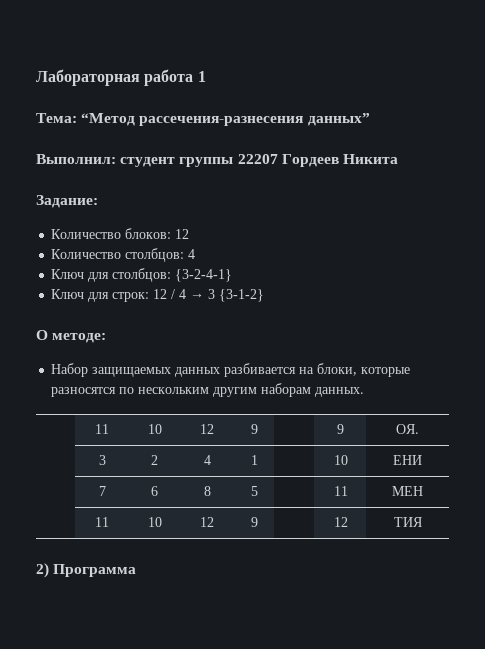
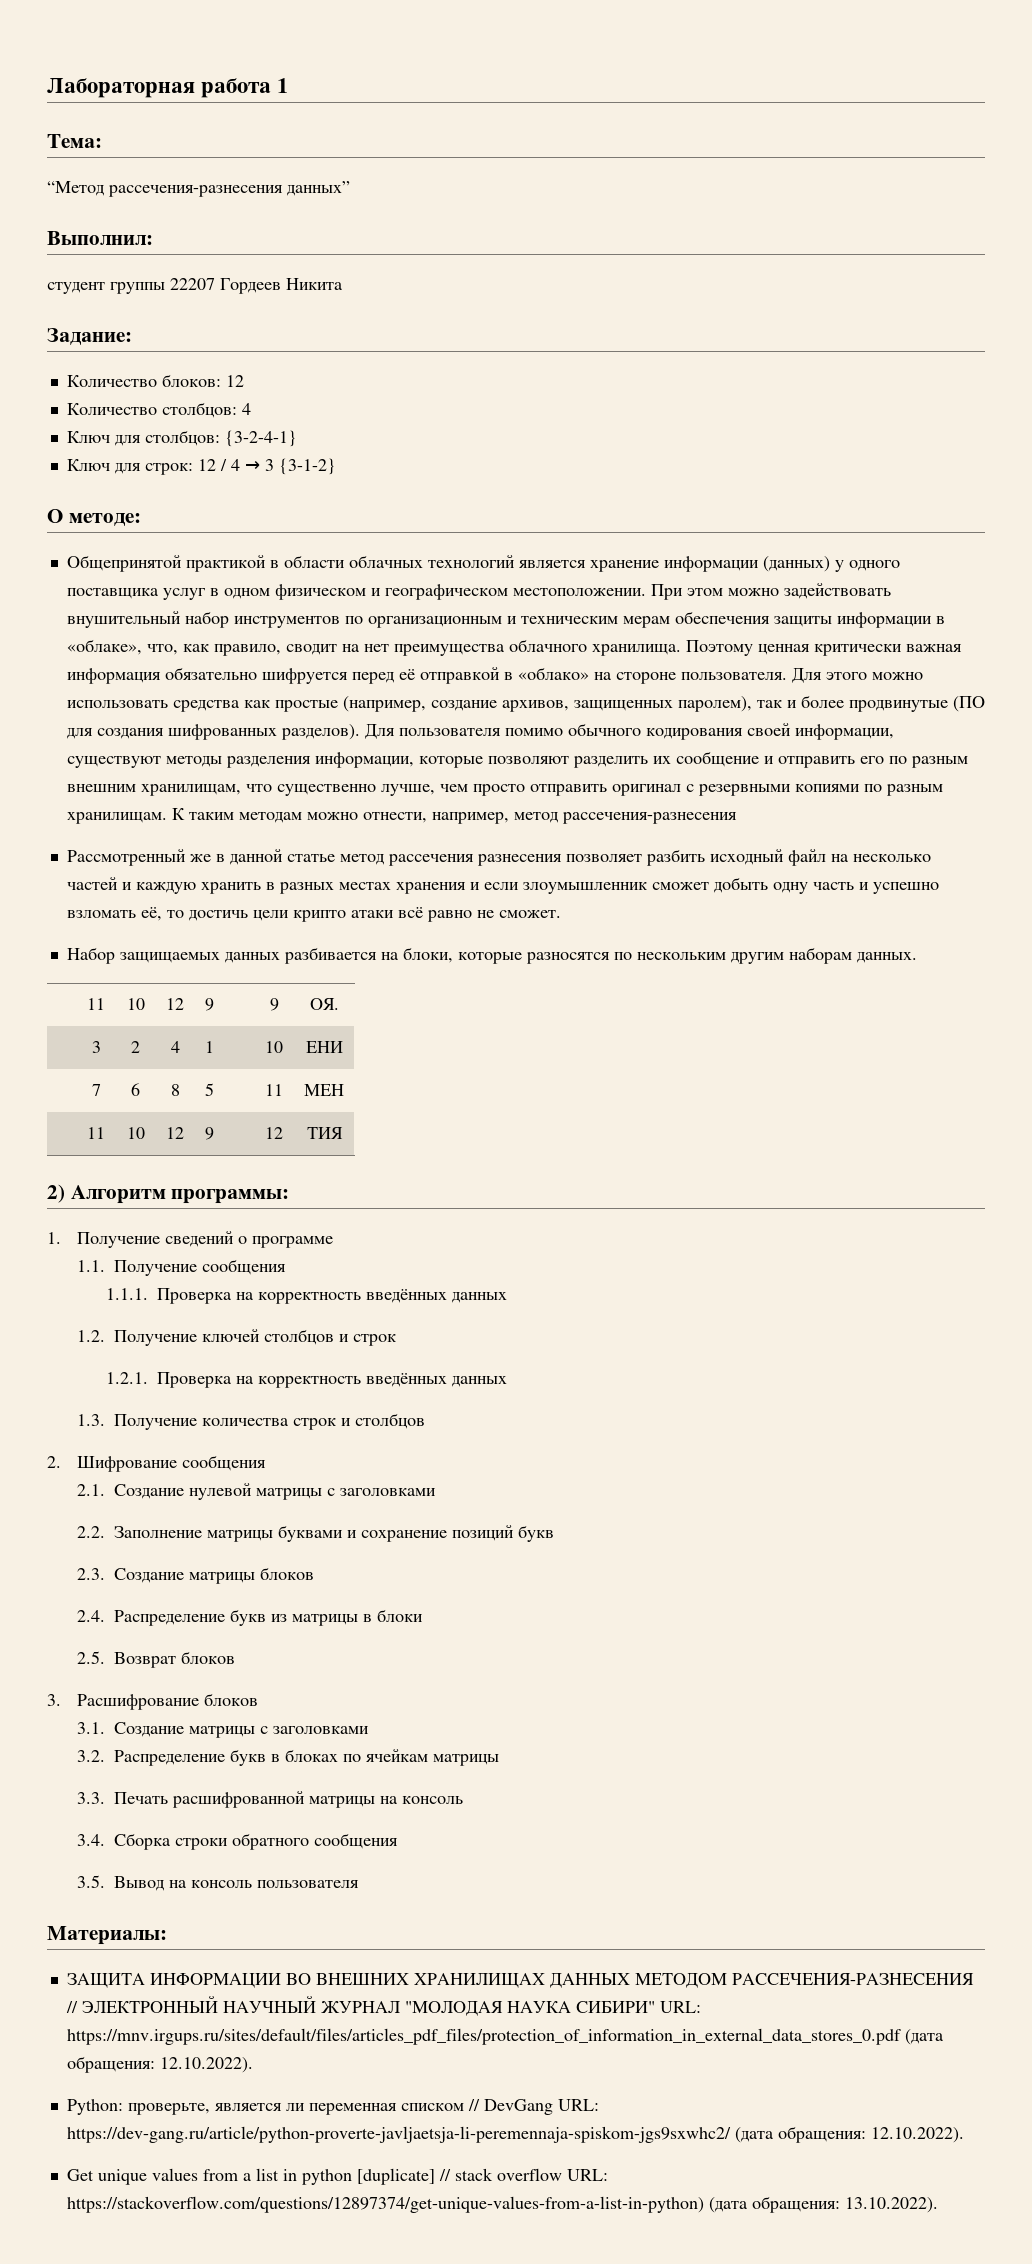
- Тема: “Метод рассечения-разнесения данных”
+ Тема:
+ “Метод рассечения-разнесения данных”
- Выполнил: студент группы 22207 Гордеев Никита
+ Выполнил:
+ студент группы 22207 Гордеев Никита
+ Общепринятой практикой в области облачных технологий является хранение информации (данных) у одного поставщика услуг в одном физическом и географическом местоположении. При этом можно задействовать внушительный набор инструментов по организационным и техническим мерам обеспечения защиты информации в «облаке», что, как правило, сводит на нет преимущества облачного хранилища. Поэтому ценная критически важная информация обязательно шифруется перед её отправкой в «облако» на стороне пользователя. Для этого можно использовать средства как простые (например, создание архивов, защищенных паролем), так и более продвинутые (ПО для создания шифрованных разделов). Для пользователя помимо обычного кодирования своей информации, существуют методы разделения информации, которые позволяют разделить их сообщение и отправить его по разным внешним хранилищам, что существенно лучше, чем просто отправить оригинал с резервными копиями по разным хранилищам. К таким методам можно отнести, например, метод рассечения-разнесения
+ Рассмотренный же в данной статье метод рассечения разнесения позволяет разбить исходный файл на несколько частей и каждую хранить в разных местах хранения и если злоумышленник сможет добыть одну часть и успешно взломать её, то достичь цели крипто атаки всё равно не сможет.
- 2) Программа
+ 2) Алгоритм программы:
+ 1. Получение сведений о программе
+ 1.1. Получение сообщения
+ 1.1.1. Проверка на корректность введённых данных
+ 1.2. Получение ключей столбцов и строк
+ 1.2.1. Проверка на корректность введённых данных
+ 1.3. Получение количества строк и столбцов
+ 2. Шифрование сообщения
+ 2.1. Создание нулевой матрицы с заголовками
+ 2.2. Заполнение матрицы буквами и сохранение позиций букв
+ 2.3. Создание матрицы блоков
+ 2.4. Распределение букв из матрицы в блоки
+ 2.5. Возврат блоков
+ 3. Расшифрование блоков
+ 3.1. Создание матрицы с заголовками
+ 3.2. Распределение букв в блоках по ячейкам матрицы
+ 3.3. Печать расшифрованной матрицы на консоль
+ 3.4. Сборка строки обратного сообщения
+ 3.5. Вывод на консоль пользователя
+ Материалы:
+ ЗАЩИТА ИНФОРМАЦИИ ВО ВНЕШНИХ ХРАНИЛИЩАХ ДАННЫХ МЕТОДОМ РАССЕЧЕНИЯ-РАЗНЕСЕНИЯ // ЭЛЕКТРОННЫЙ НАУЧНЫЙ ЖУРНАЛ "МОЛОДАЯ НАУКА СИБИРИ" URL: https://mnv.irgups.ru/sites/default/files/articles_pdf_files/protection_of_information_in_external_data_stores_0.pdf (дата обращения: 12.10.2022).
+ Python: проверьте, является ли переменная списком // DevGang URL: https://dev-gang.ru/article/python-proverte-javljaetsja-li-peremennaja-spiskom-jgs9sxwhc2/ (дата обращения: 12.10.2022).
+ Get unique values from a list in python [duplicate] // stack overflow URL: https://stackoverflow.com/questions/12897374/get-unique-values-from-a-list-in-python) (дата обращения: 13.10.2022).

